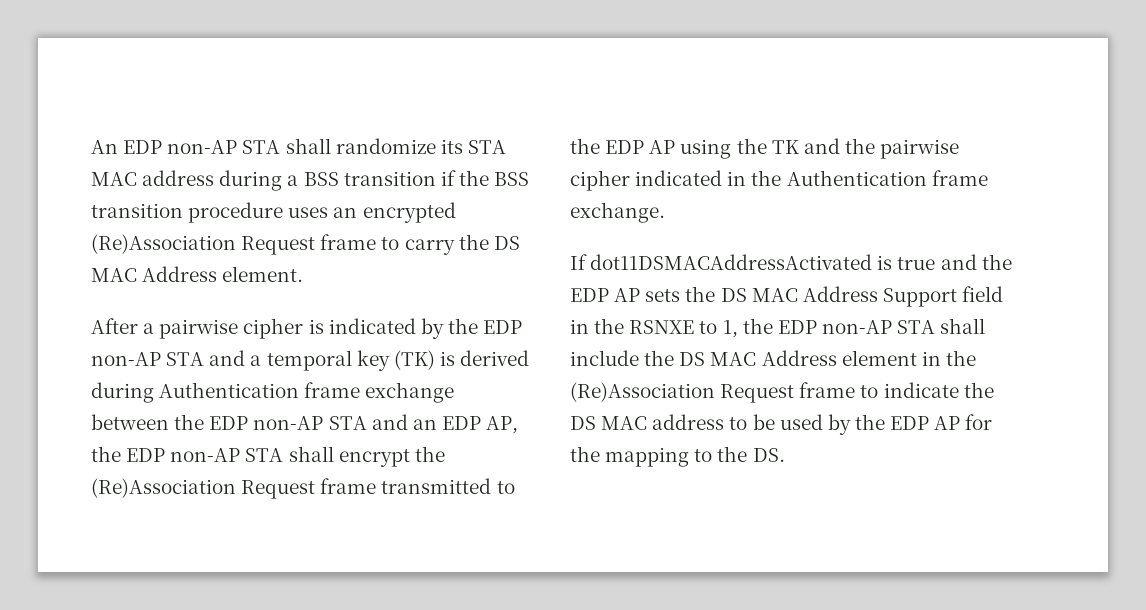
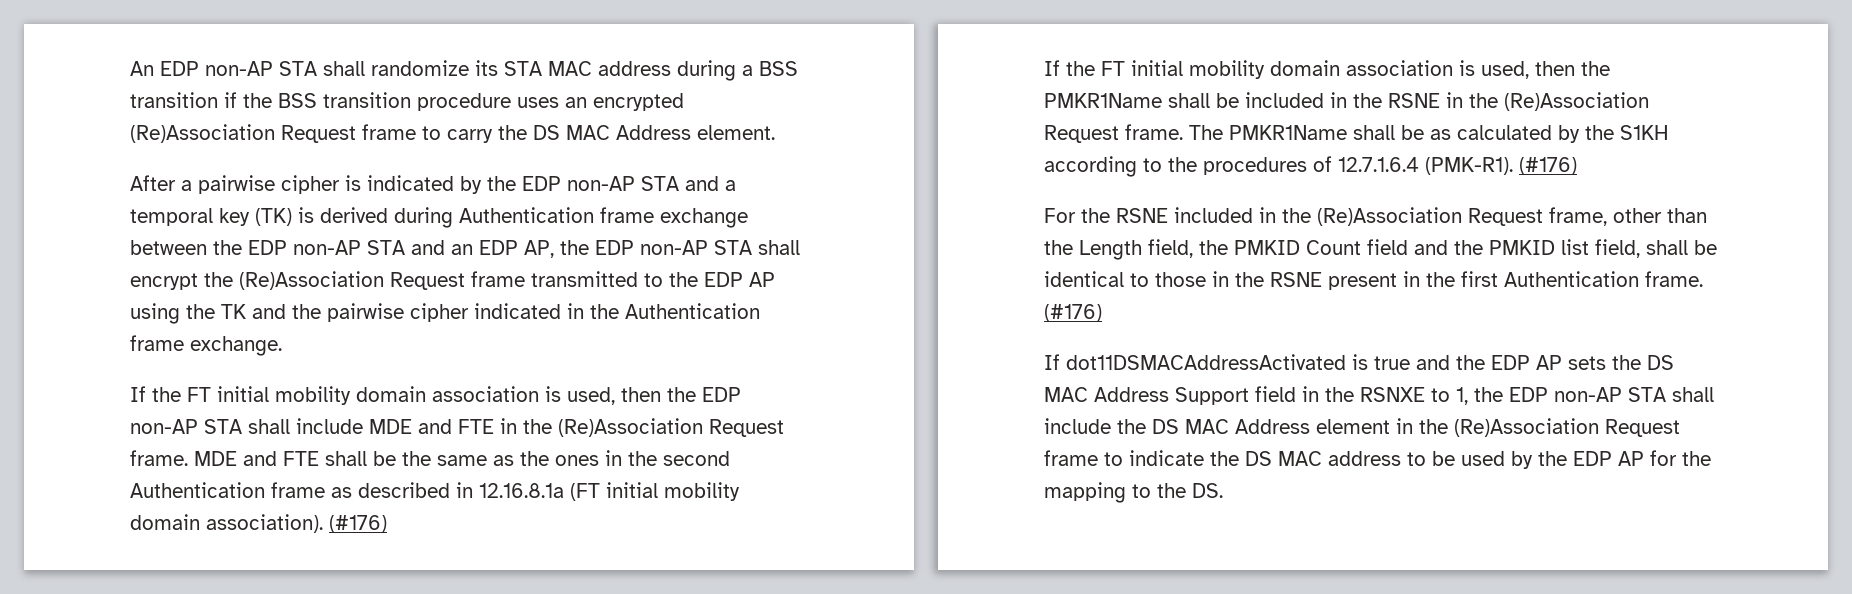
+ If the FT initial mobility domain association is used, then the EDP non-AP STA shall include MDE and FTE in the (Re)Association Request frame. MDE and FTE shall be the same as the ones in the second Authentication frame as described in 12.16.8.1a (FT initial mobility domain association). (#176)
+ If the FT initial mobility domain association is used, then the PMKR1Name shall be included in the RSNE in the (Re)Association Request frame. The PMKR1Name shall be as calculated by the S1KH according to the procedures of 12.7.1.6.4 (PMK-R1). (#176)
+ For the RSNE included in the (Re)Association Request frame, other than the Length field, the PMKID Count field and the PMKID list field, shall be identical to those in the RSNE present in the first Authentication frame. (#176)

